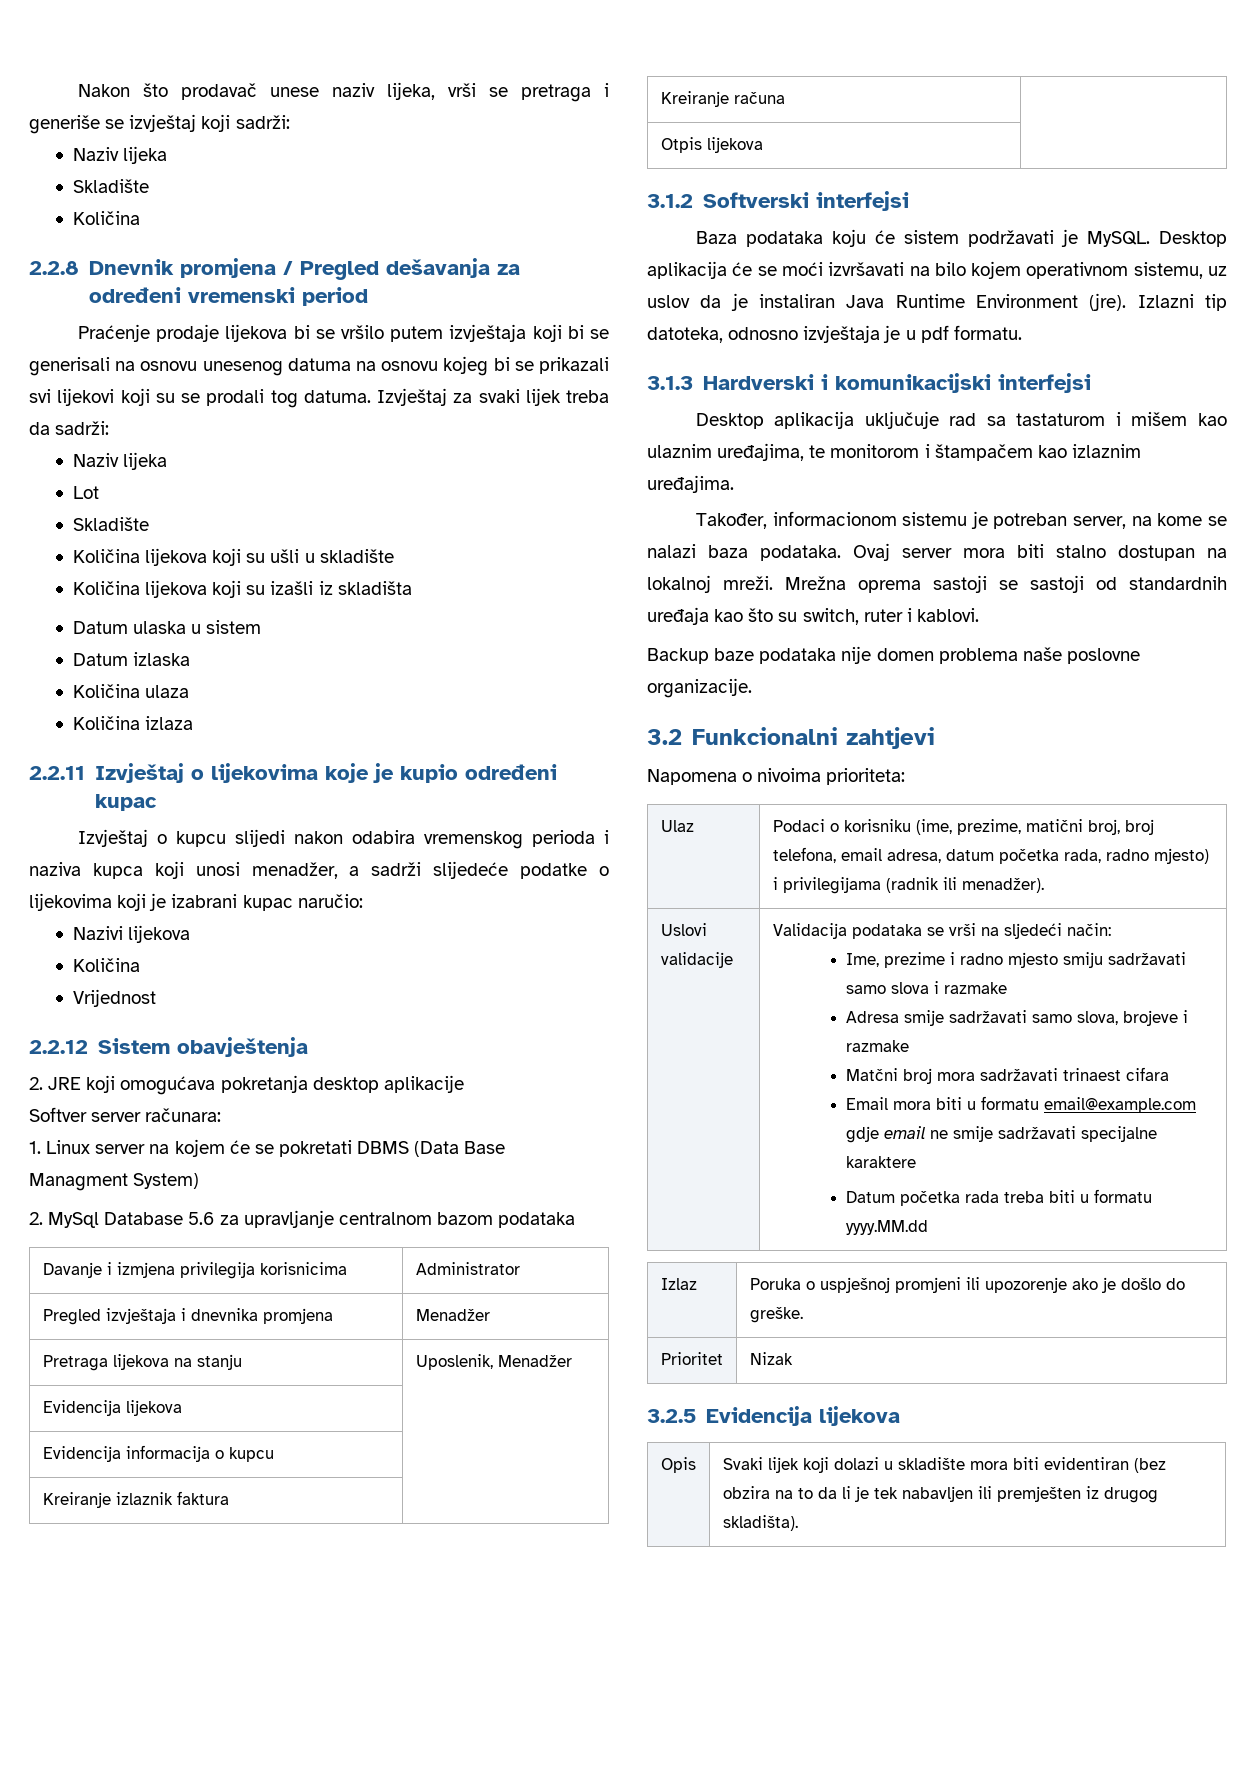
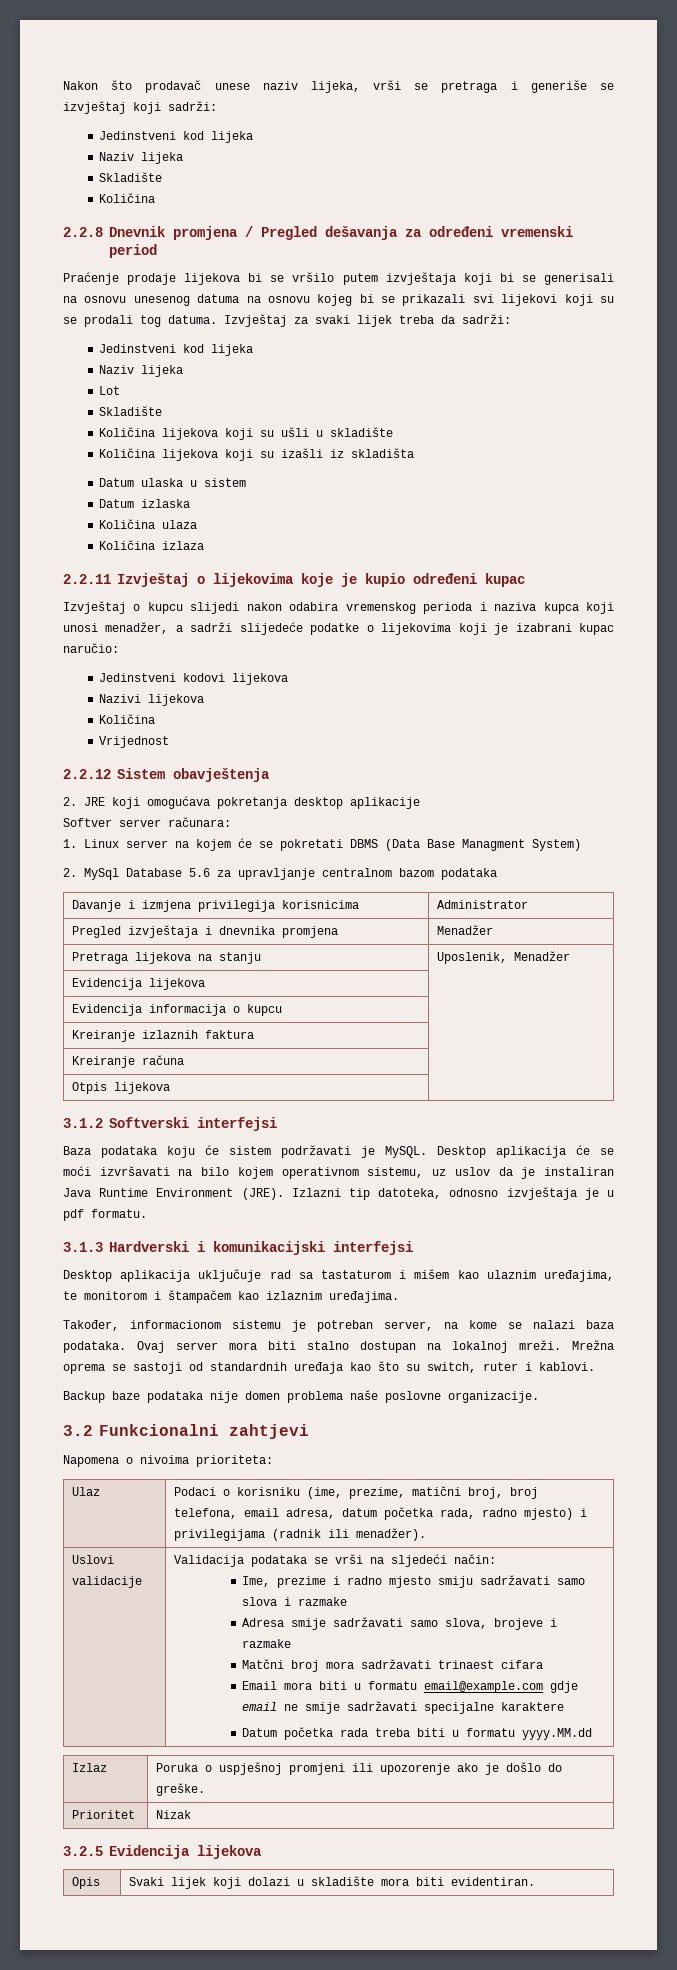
  Nakon što prodavač unese naziv lijeka, vrši se pretraga i generiše se izvještaj koji sadrži:
+ Jedinstveni kod lijeka
  Izvještaj za svaki lijek treba da sadrži:
+ Jedinstveni kod lijeka
+ Jedinstveni kodovi lijekova
- Kreiranje izlaznik faktura |
+ Kreiranje izlaznih faktura |
- Desktop aplikacija će se moći izvršavati na bilo kojem operativnom sistemu, uz uslov da je instaliran Java Runtime Environment (jre).
+ Desktop aplikacija će se moći izvršavati na bilo kojem operativnom sistemu, uz uslov da je instaliran Java Runtime Environment (JRE).
- Mrežna oprema sastoji se sastoji od standardnih uređaja kao što su switch, ruter i kablovi.
+ Mrežna oprema se sastoji od standardnih uređaja kao što su switch, ruter i kablovi.
- Opis | Svaki lijek koji dolazi u skladište mora biti evidentiran (bez obzira na to da li je tek nabavljen ili premješten iz drugog skladišta).
+ Opis | Svaki lijek koji dolazi u skladište mora biti evidentiran.

